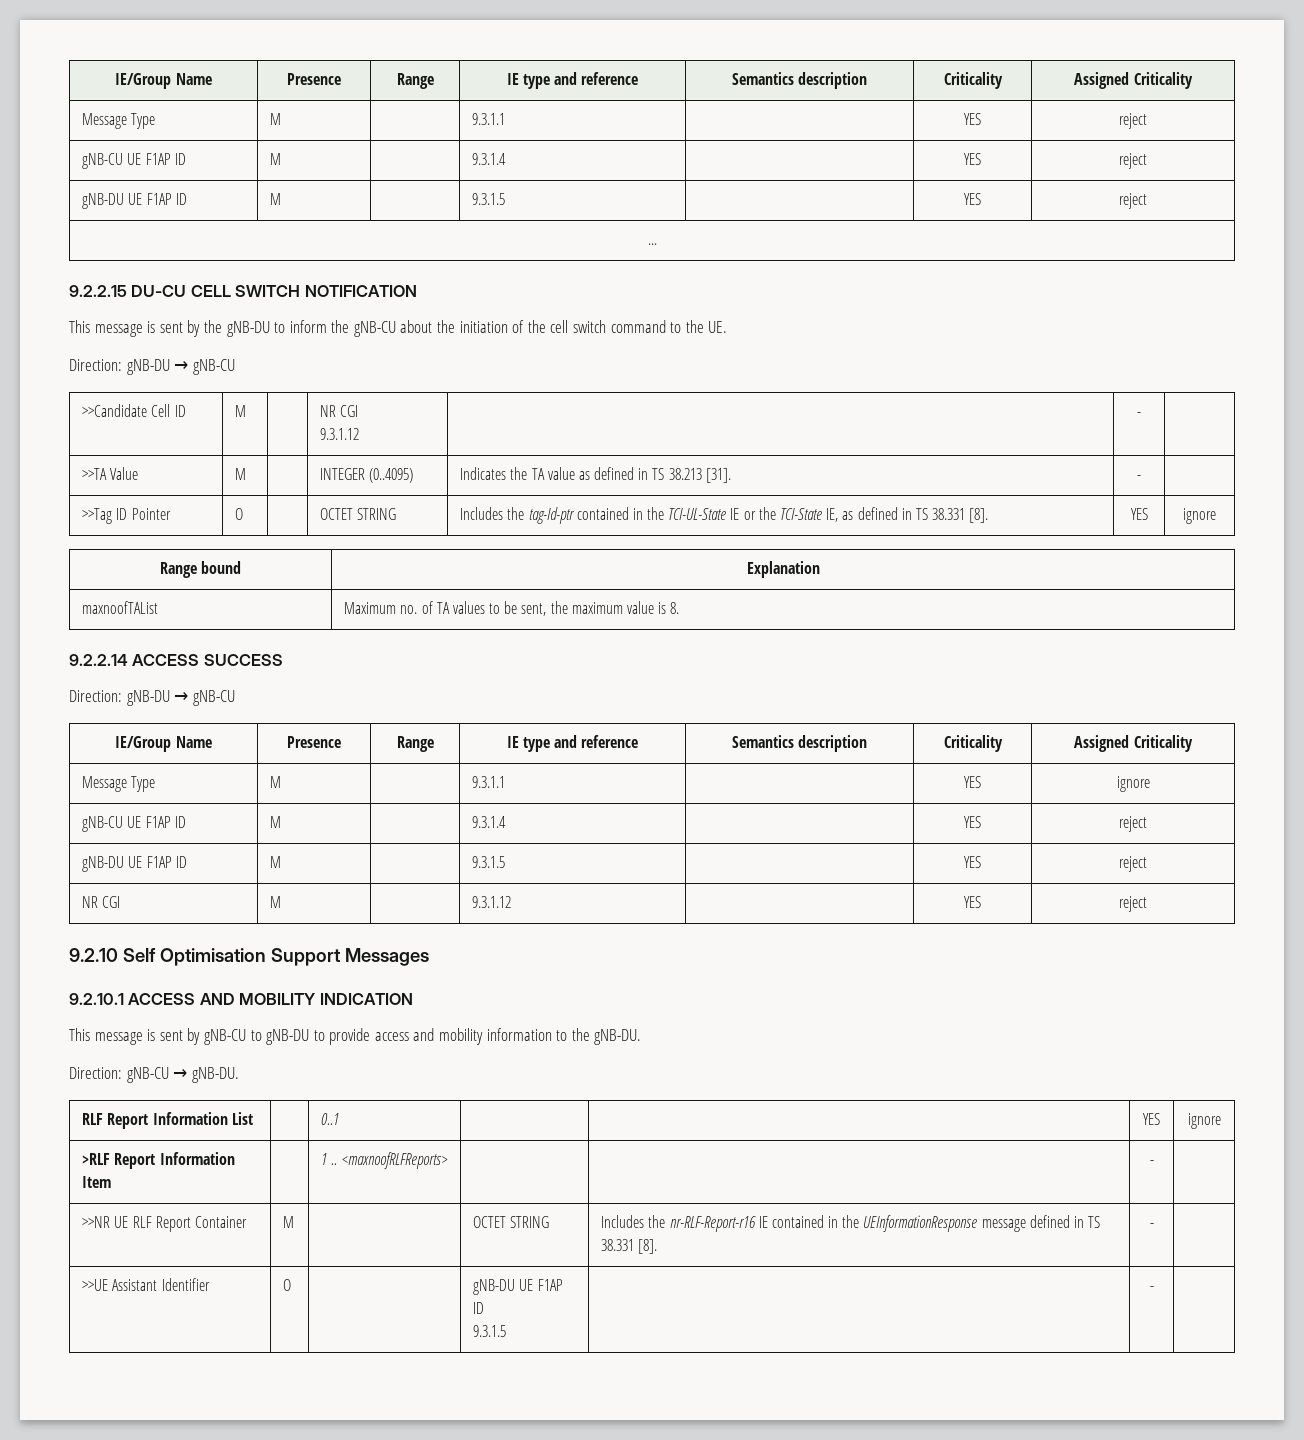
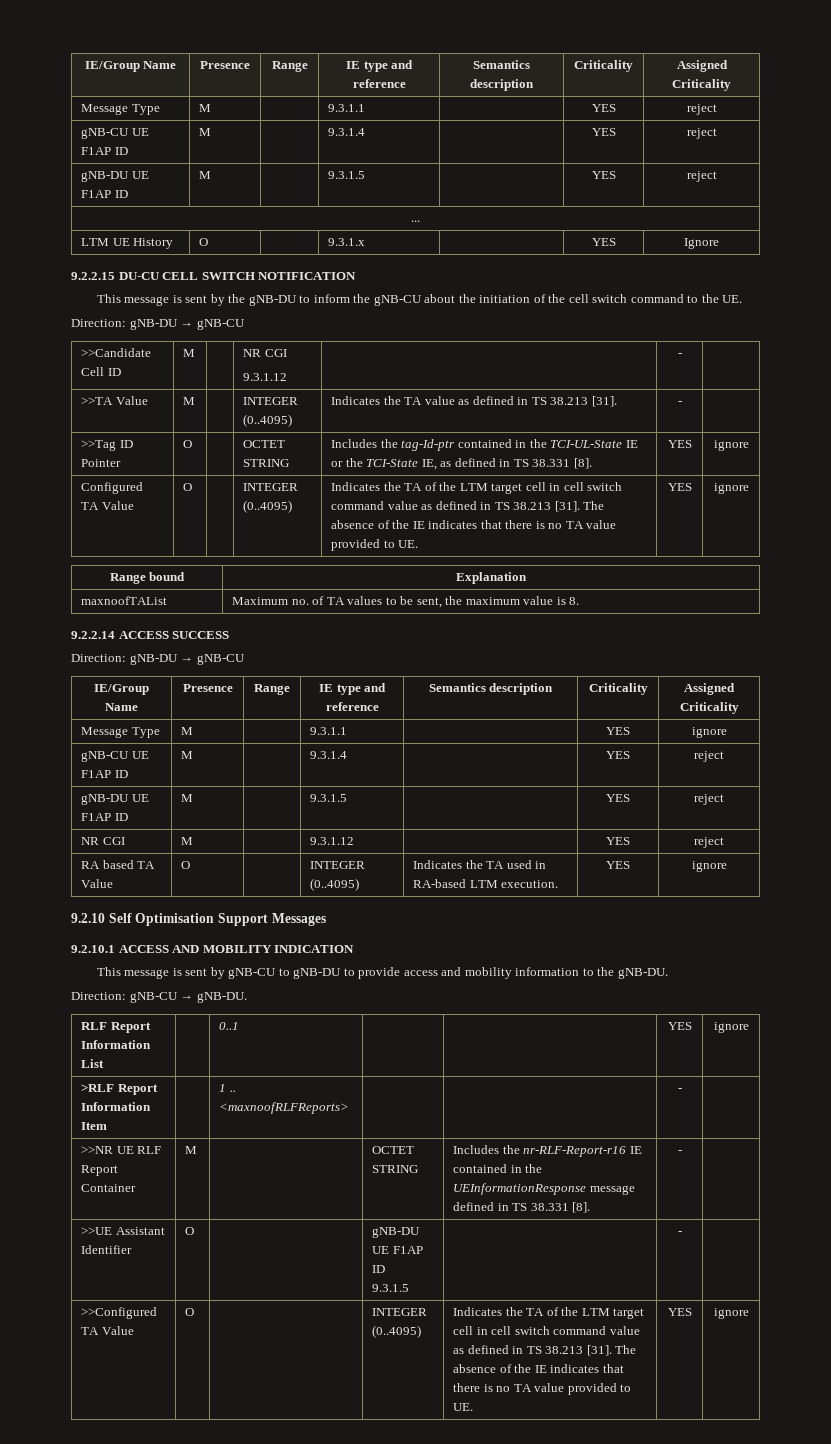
+ LTM UE History | O | | 9.3.1.x | | YES | Ignore
+ Configured TA Value | O | | INTEGER (0..4095) | Indicates the TA of the LTM target cell in cell switch command value as defined in TS 38.213 [31]. The absence of the IE indicates that there is no TA value provided to UE. | YES | ignore
+ RA based TA Value | O | | INTEGER (0..4095) | Indicates the TA used in RA-based LTM execution. | YES | ignore
+ >>Configured TA Value | O | | INTEGER (0..4095) | Indicates the TA of the LTM target cell in cell switch command value as defined in TS 38.213 [31]. The absence of the IE indicates that there is no TA value provided to UE. | YES | ignore

